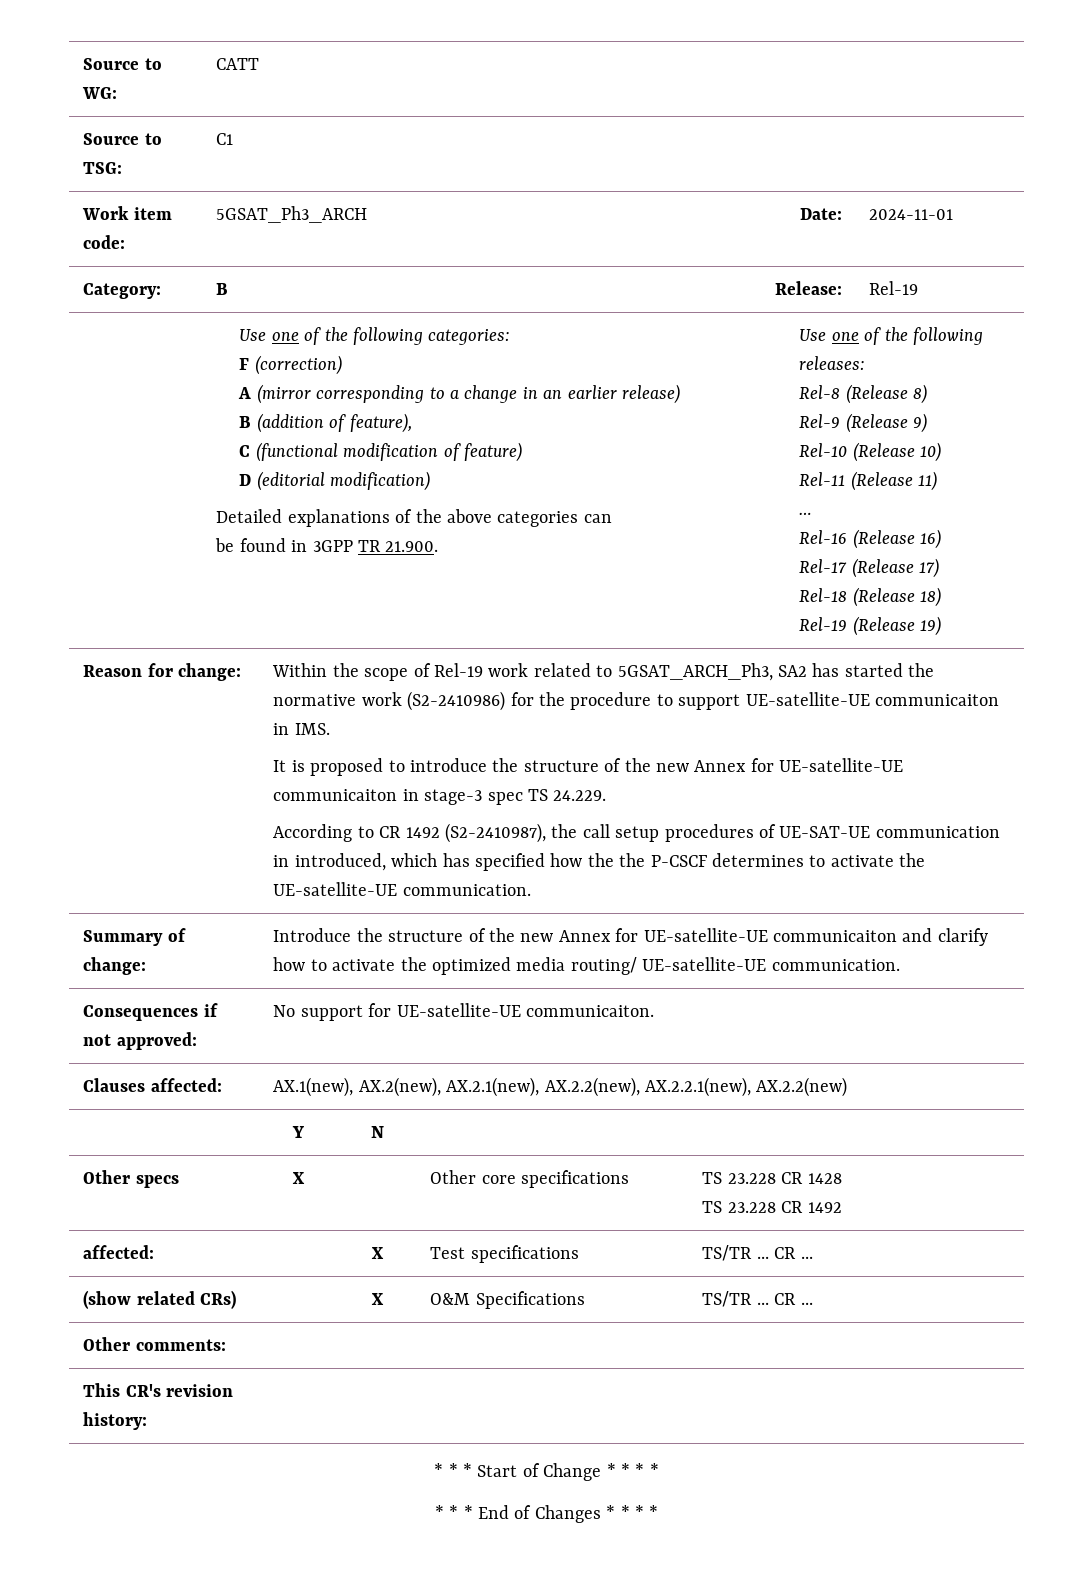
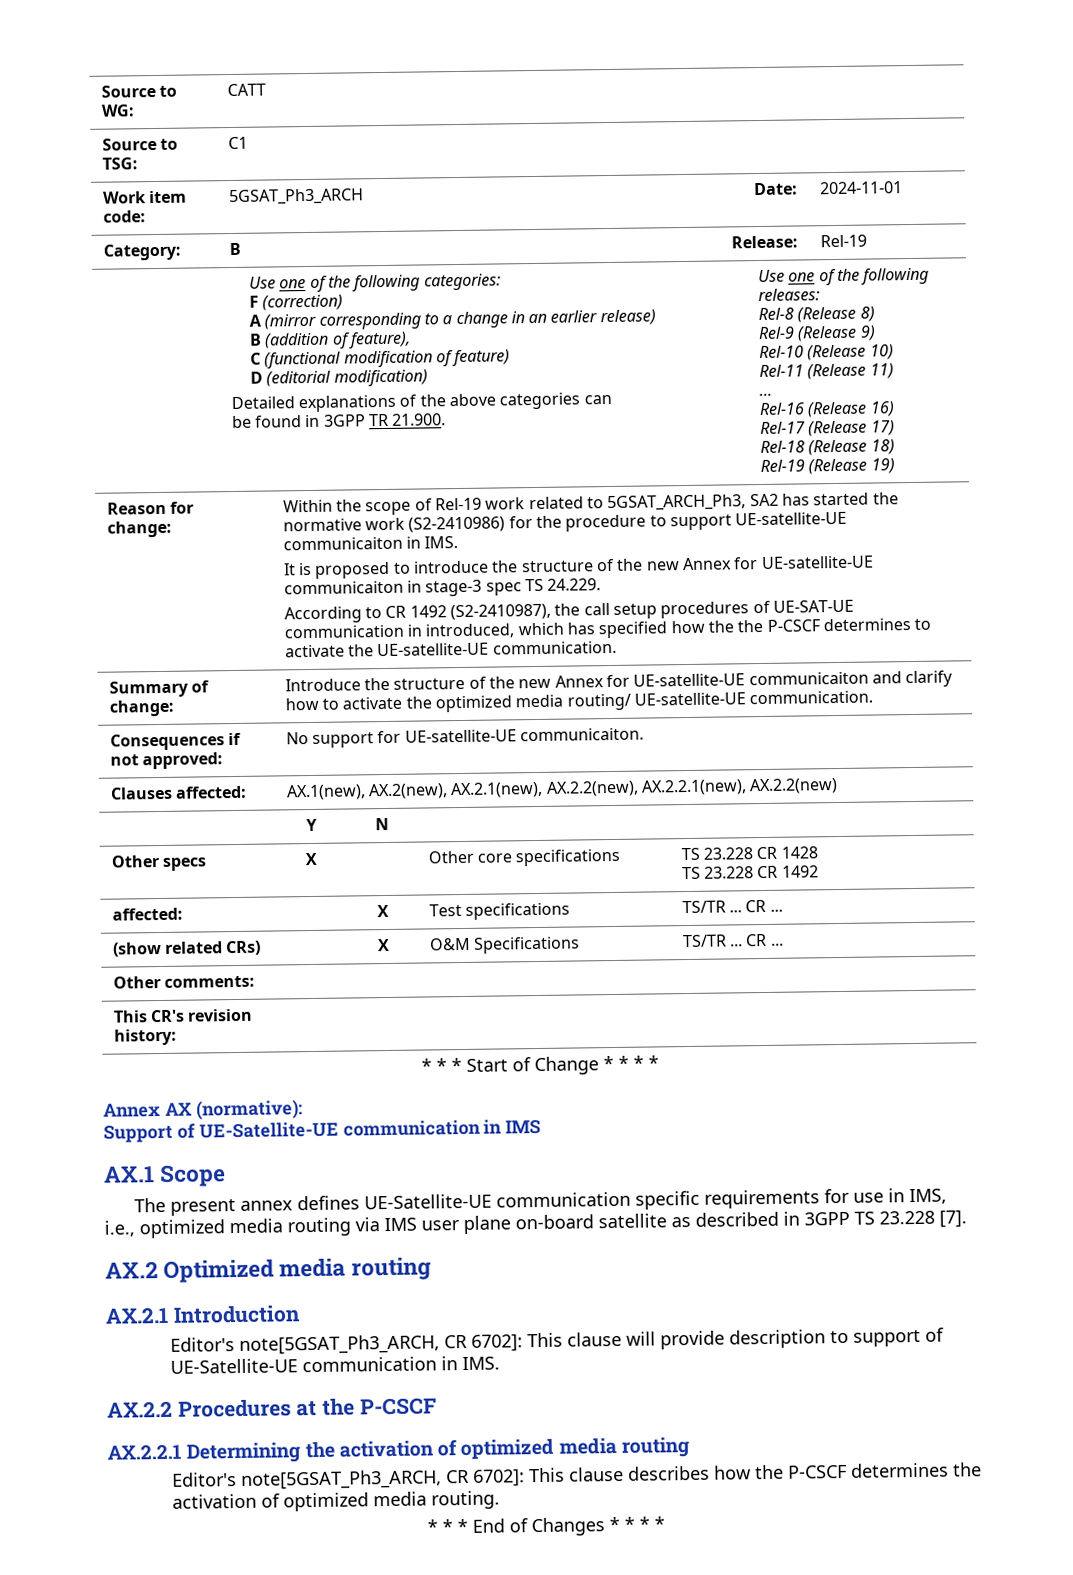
+ Annex AX (normative):
+ Support of UE-Satellite-UE communication in IMS
+ AX.1 Scope
+ The present annex defines UE-Satellite-UE communication specific requirements for use in IMS, i.e., optimized media routing via IMS user plane on-board satellite as described in 3GPP TS 23.228 [7].
+ AX.2 Optimized media routing
+ AX.2.1 Introduction
+ Editor's note[5GSAT_Ph3_ARCH, CR 6702]: This clause will provide description to support of UE-Satellite-UE communication in IMS.
+ AX.2.2 Procedures at the P-CSCF
+ AX.2.2.1 Determining the activation of optimized media routing
+ Editor's note[5GSAT_Ph3_ARCH, CR 6702]: This clause describes how the P-CSCF determines the activation of optimized media routing.

